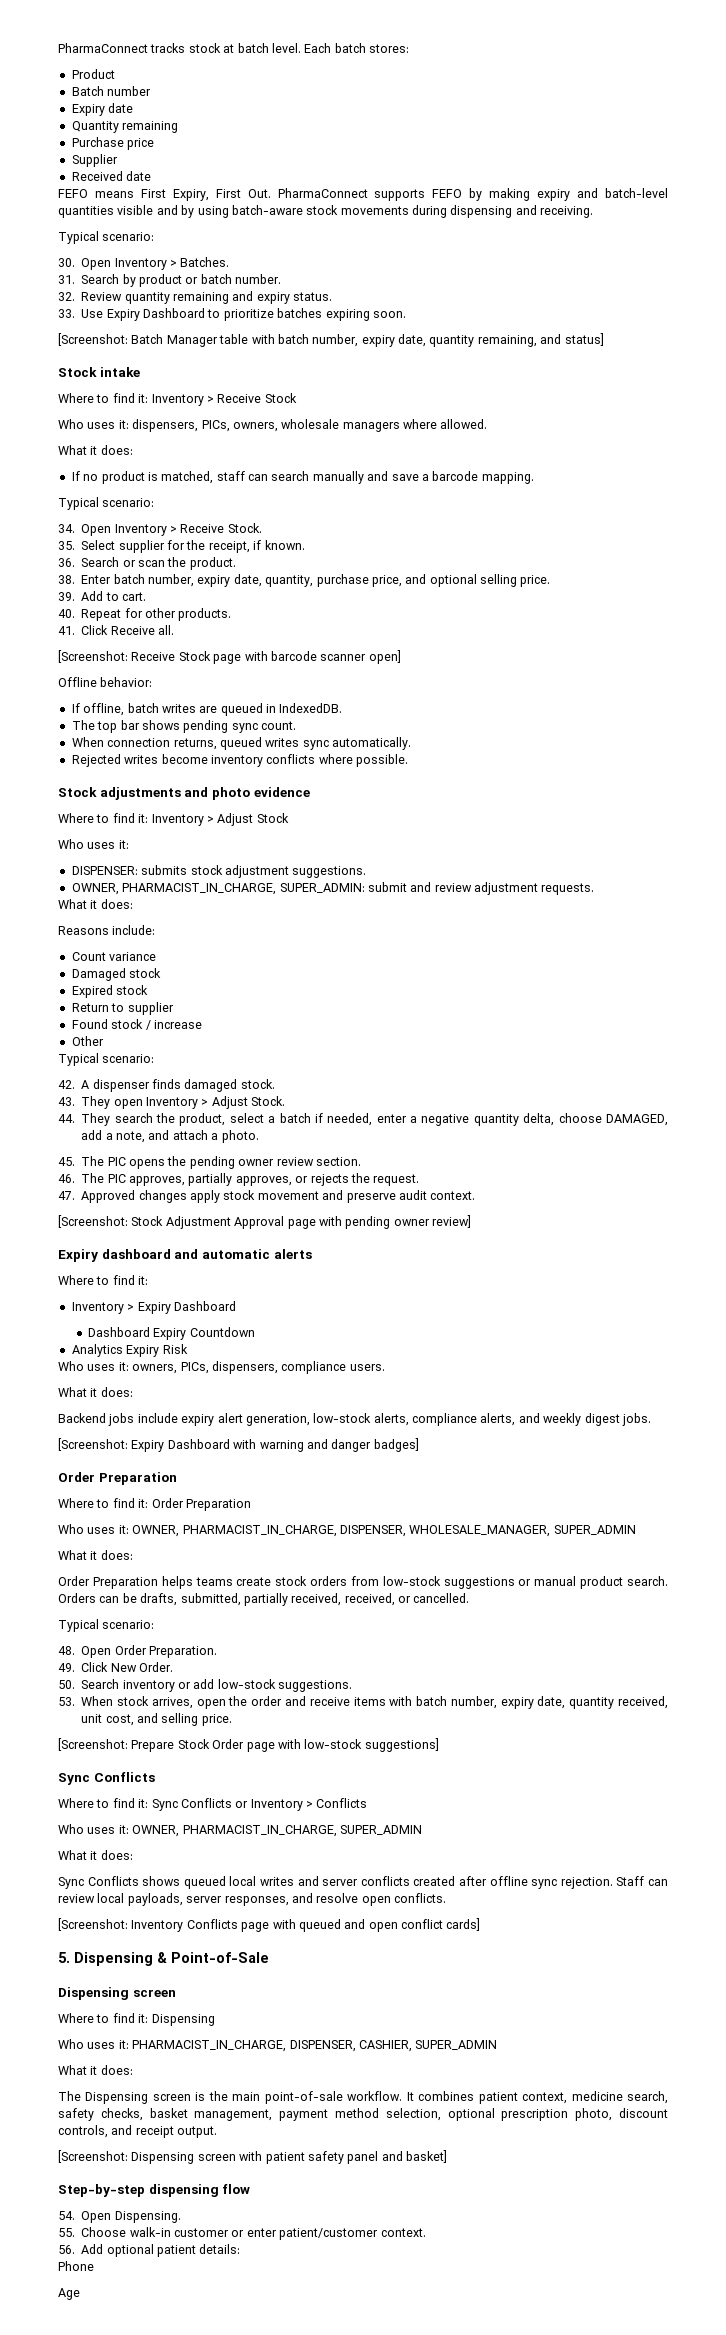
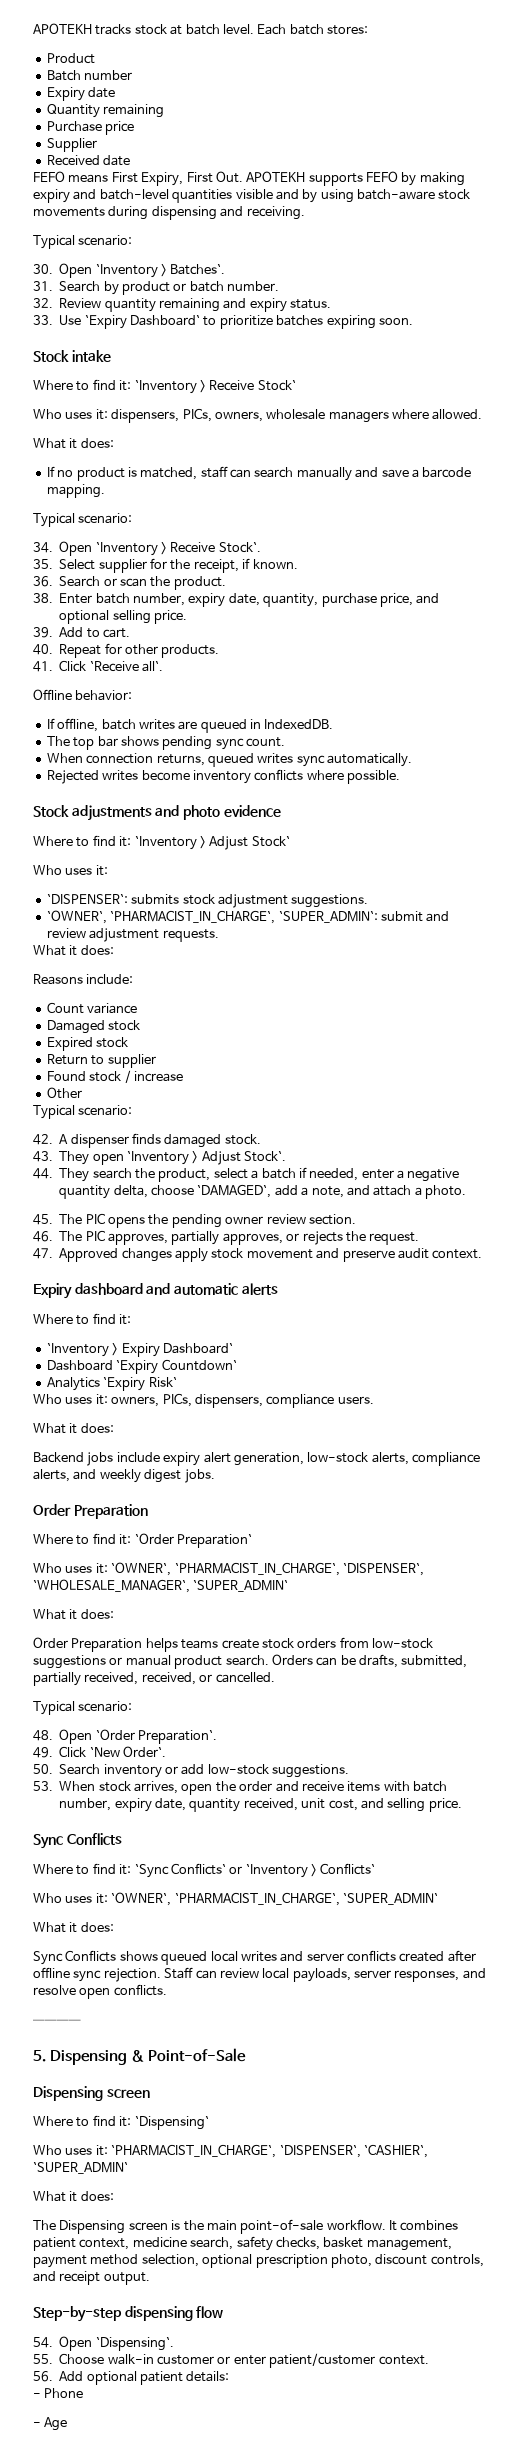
- PharmaConnect tracks stock at batch level.
+ APOTEKH tracks stock at batch level.
- FEFO means First Expiry, First Out. PharmaConnect supports FEFO by making expiry and batch-level quantities visible and by using batch-aware stock movements during dispensing and receiving.
+ FEFO means First Expiry, First Out. APOTEKH supports FEFO by making expiry and batch-level quantities visible and by using batch-aware stock movements during dispensing and receiving.
- 30. Open Inventory > Batches.
+ 30. Open `Inventory > Batches`.
- 33. Use Expiry Dashboard to prioritize batches expiring soon.
+ 33. Use `Expiry Dashboard` to prioritize batches expiring soon.
- [Screenshot: Batch Manager table with batch number, expiry date, quantity remaining, and status]
- Where to find it: Inventory > Receive Stock
+ Where to find it: `Inventory > Receive Stock`
- 34. Open Inventory > Receive Stock.
+ 34. Open `Inventory > Receive Stock`.
- 41. Click Receive all.
- [Screenshot: Receive Stock page with barcode scanner open]
+ 41. Click `Receive all`.
- Where to find it: Inventory > Adjust Stock
+ Where to find it: `Inventory > Adjust Stock`
- DISPENSER: submits stock adjustment suggestions.
+ `DISPENSER`: submits stock adjustment suggestions.
- OWNER, PHARMACIST_IN_CHARGE, SUPER_ADMIN: submit and review adjustment requests.
+ `OWNER`, `PHARMACIST_IN_CHARGE`, `SUPER_ADMIN`: submit and review adjustment requests.
- 43. They open Inventory > Adjust Stock.
+ 43. They open `Inventory > Adjust Stock`.
- 44. They search the product, select a batch if needed, enter a negative quantity delta, choose DAMAGED, add a note, and attach a photo.
+ 44. They search the product, select a batch if needed, enter a negative quantity delta, choose `DAMAGED`, add a note, and attach a photo.
- [Screenshot: Stock Adjustment Approval page with pending owner review]
- Inventory > Expiry Dashboard
- Dashboard Expiry Countdown
+ `Inventory > Expiry Dashboard`
+ Dashboard `Expiry Countdown`
- Analytics Expiry Risk
+ Analytics `Expiry Risk`
- [Screenshot: Expiry Dashboard with warning and danger badges]
- Where to find it: Order Preparation
- Who uses it: OWNER, PHARMACIST_IN_CHARGE, DISPENSER, WHOLESALE_MANAGER, SUPER_ADMIN
+ Where to find it: `Order Preparation`
+ Who uses it: `OWNER`, `PHARMACIST_IN_CHARGE`, `DISPENSER`, `WHOLESALE_MANAGER`, `SUPER_ADMIN`
- 48. Open Order Preparation.
+ 48. Open `Order Preparation`.
- 49. Click New Order.
+ 49. Click `New Order`.
- [Screenshot: Prepare Stock Order page with low-stock suggestions]
- Where to find it: Sync Conflicts or Inventory > Conflicts
- Who uses it: OWNER, PHARMACIST_IN_CHARGE, SUPER_ADMIN
+ Where to find it: `Sync Conflicts` or `Inventory > Conflicts`
+ Who uses it: `OWNER`, `PHARMACIST_IN_CHARGE`, `SUPER_ADMIN`
- [Screenshot: Inventory Conflicts page with queued and open conflict cards]
+ ────
- Where to find it: Dispensing
- Who uses it: PHARMACIST_IN_CHARGE, DISPENSER, CASHIER, SUPER_ADMIN
+ Where to find it: `Dispensing`
+ Who uses it: `PHARMACIST_IN_CHARGE`, `DISPENSER`, `CASHIER`, `SUPER_ADMIN`
- [Screenshot: Dispensing screen with patient safety panel and basket]
- 54. Open Dispensing.
+ 54. Open `Dispensing`.
- Phone
+ - Phone
- Age
+ - Age

